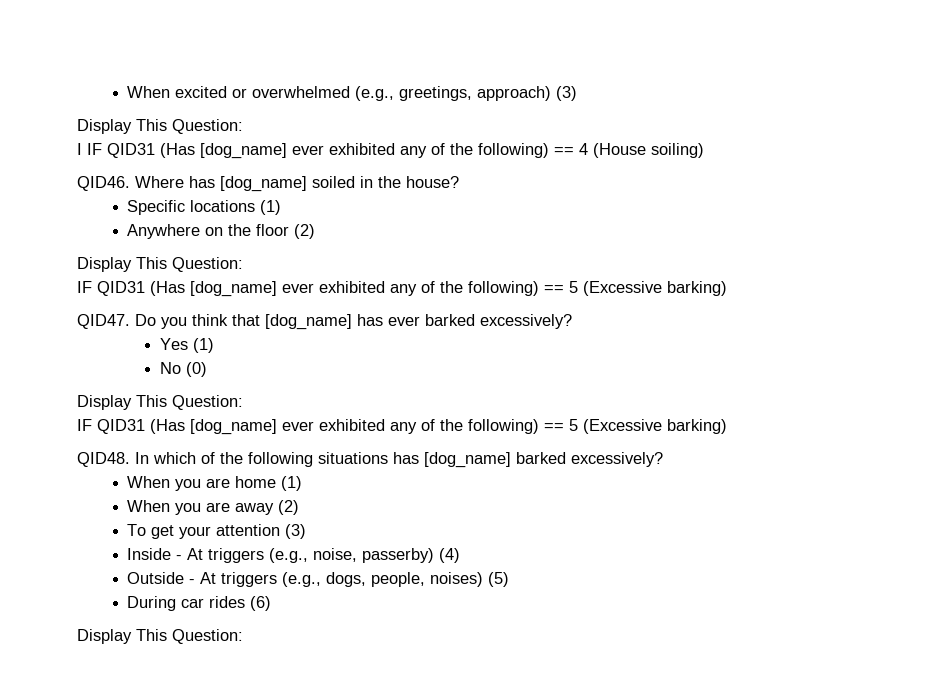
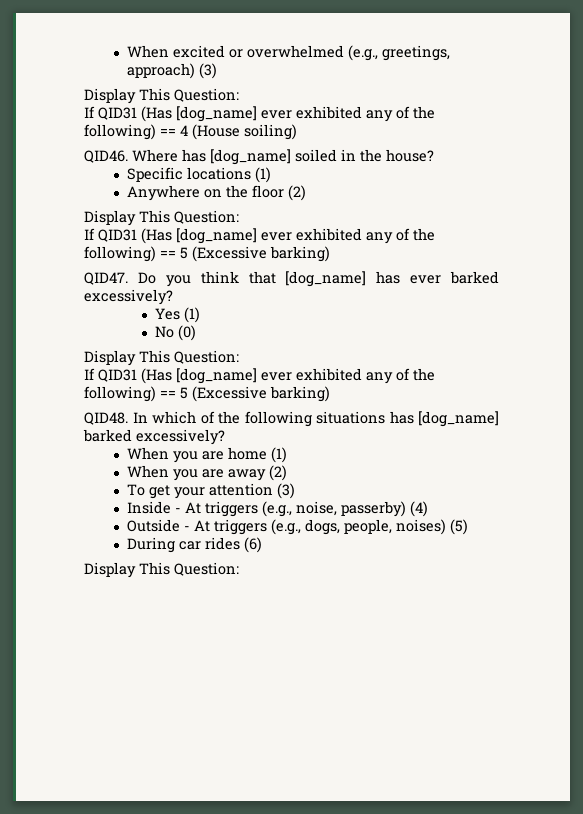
- I IF QID31 (Has [dog_name] ever exhibited any of the following) == 4 (House soiling)
+ If QID31 (Has [dog_name] ever exhibited any of the following) == 4 (House soiling)
  Anywhere on the floor (2)
  Display This Question:
- IF QID31 (Has [dog_name] ever exhibited any of the following) == 5 (Excessive barking)
+ If QID31 (Has [dog_name] ever exhibited any of the following) == 5 (Excessive barking)
  No (0)
  Display This Question:
- IF QID31 (Has [dog_name] ever exhibited any of the following) == 5 (Excessive barking)
+ If QID31 (Has [dog_name] ever exhibited any of the following) == 5 (Excessive barking)

